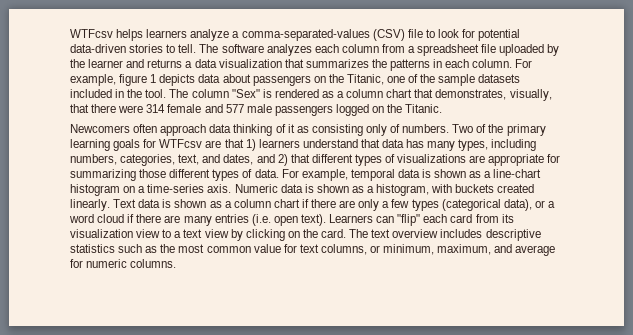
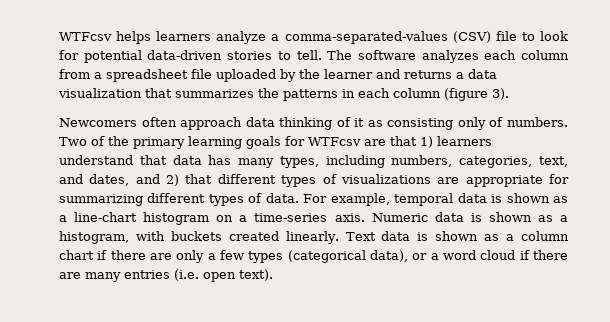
- The software analyzes each column from a spreadsheet file uploaded by the learner and returns a data visualization that summarizes the patterns in each column. For example, figure 1 depicts data about passengers on the Titanic, one of the sample datasets included in the tool. The column "Sex" is rendered as a column chart that demonstrates, visually, that there were 314 female and 577 male passengers logged on the Titanic.
+ The software analyzes each column from a spreadsheet file uploaded by the learner and returns a data visualization that summarizes the patterns in each column (figure 3).
- Two of the primary learning goals for WTFcsv are that 1) learners understand that data has many types, including numbers, categories, text, and dates, and 2) that different types of visualizations are appropriate for summarizing those different types of data.
+ Two of the primary learning goals for WTFcsv are that 1) learners understand that data has many types, including numbers, categories, text, and dates, and 2) that different types of visualizations are appropriate for summarizing different types of data.
- Learners can "flip" each card from its visualization view to a text view by clicking on the card. The text overview includes descriptive statistics such as the most common value for text columns, or minimum, maximum, and average for numeric columns.

